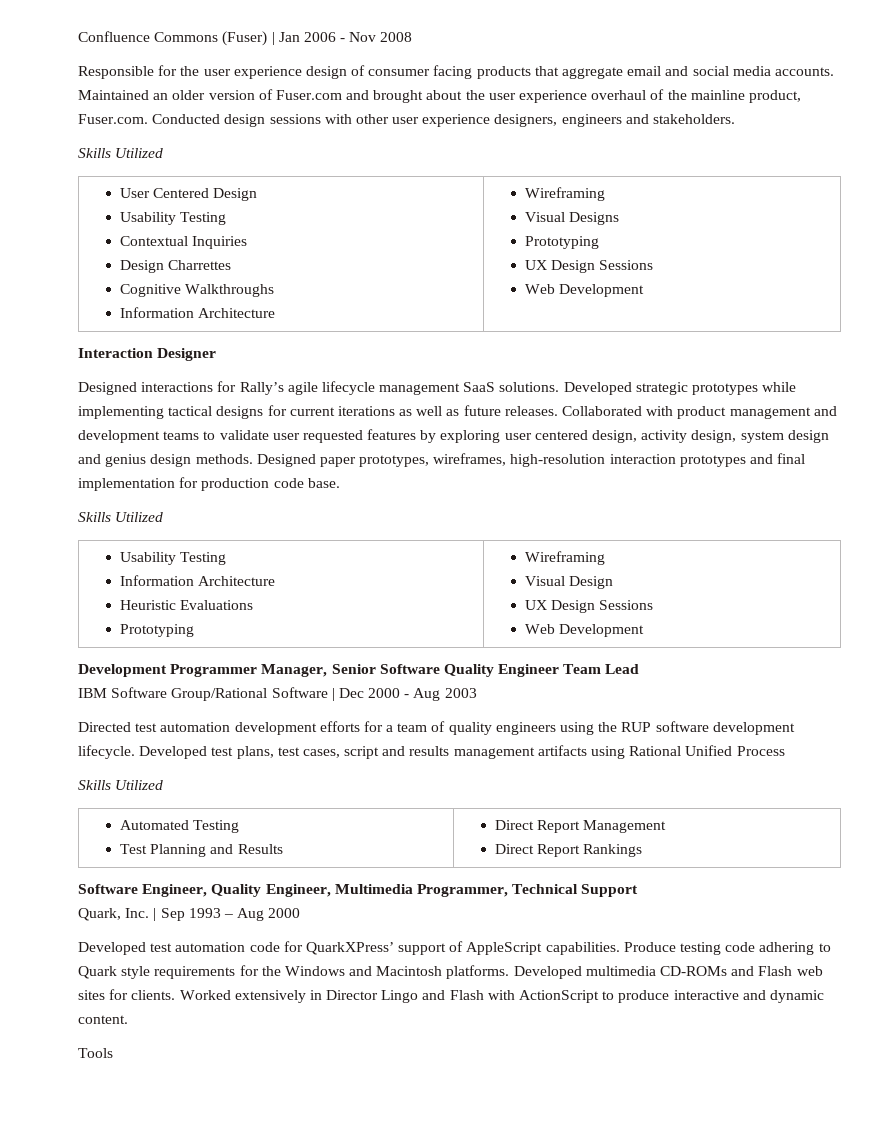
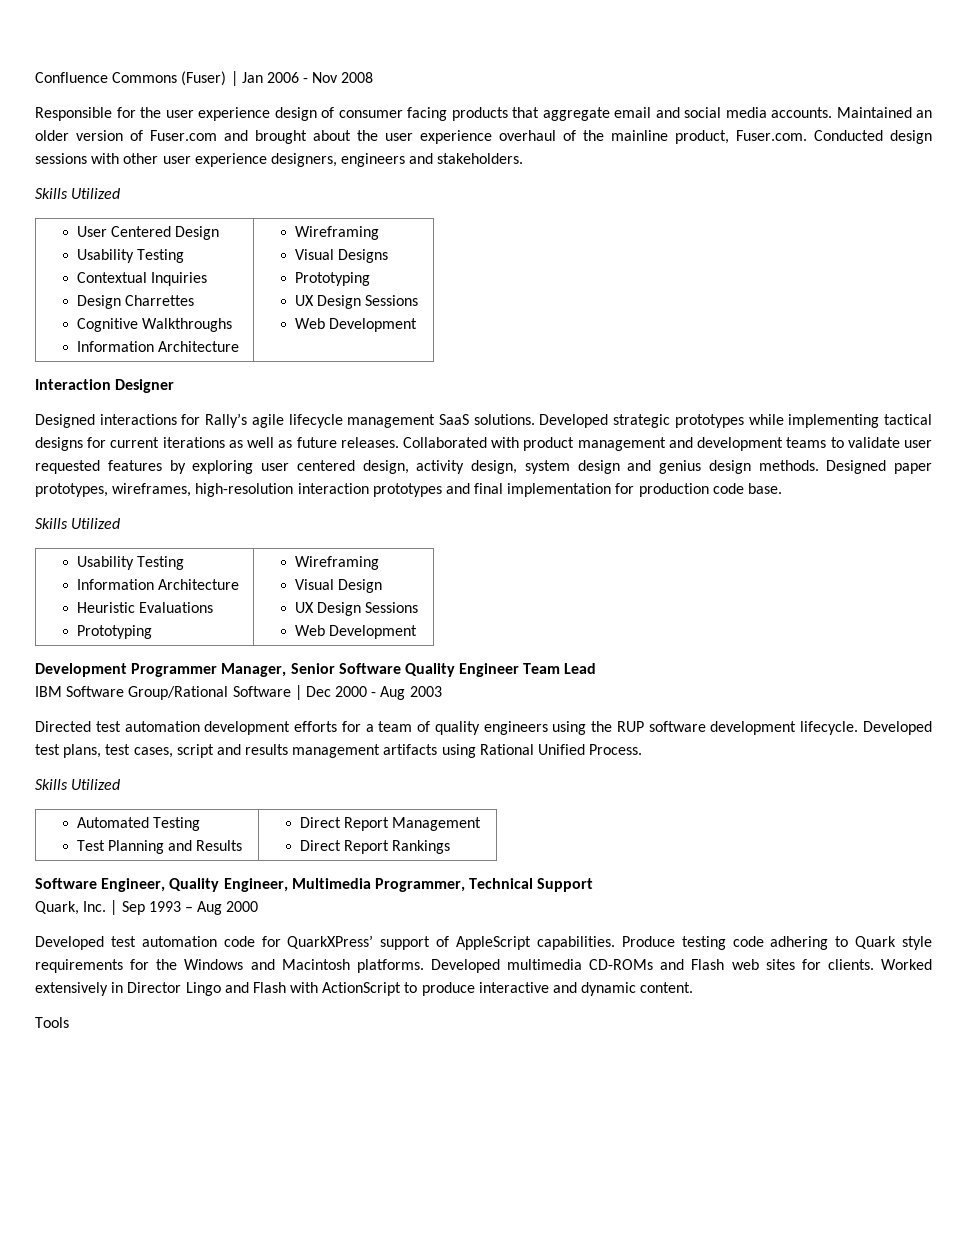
- Developed test plans, test cases, script and results management artifacts using Rational Unified Process
+ Developed test plans, test cases, script and results management artifacts using Rational Unified Process.

